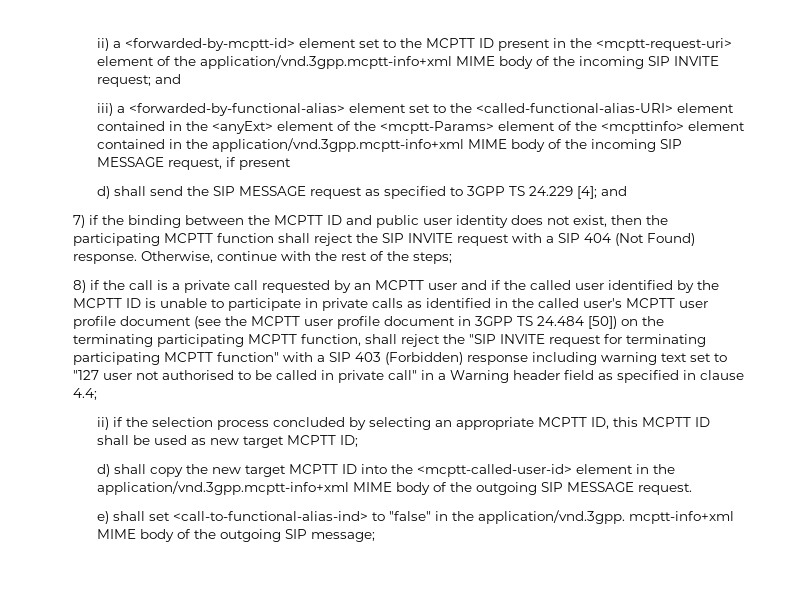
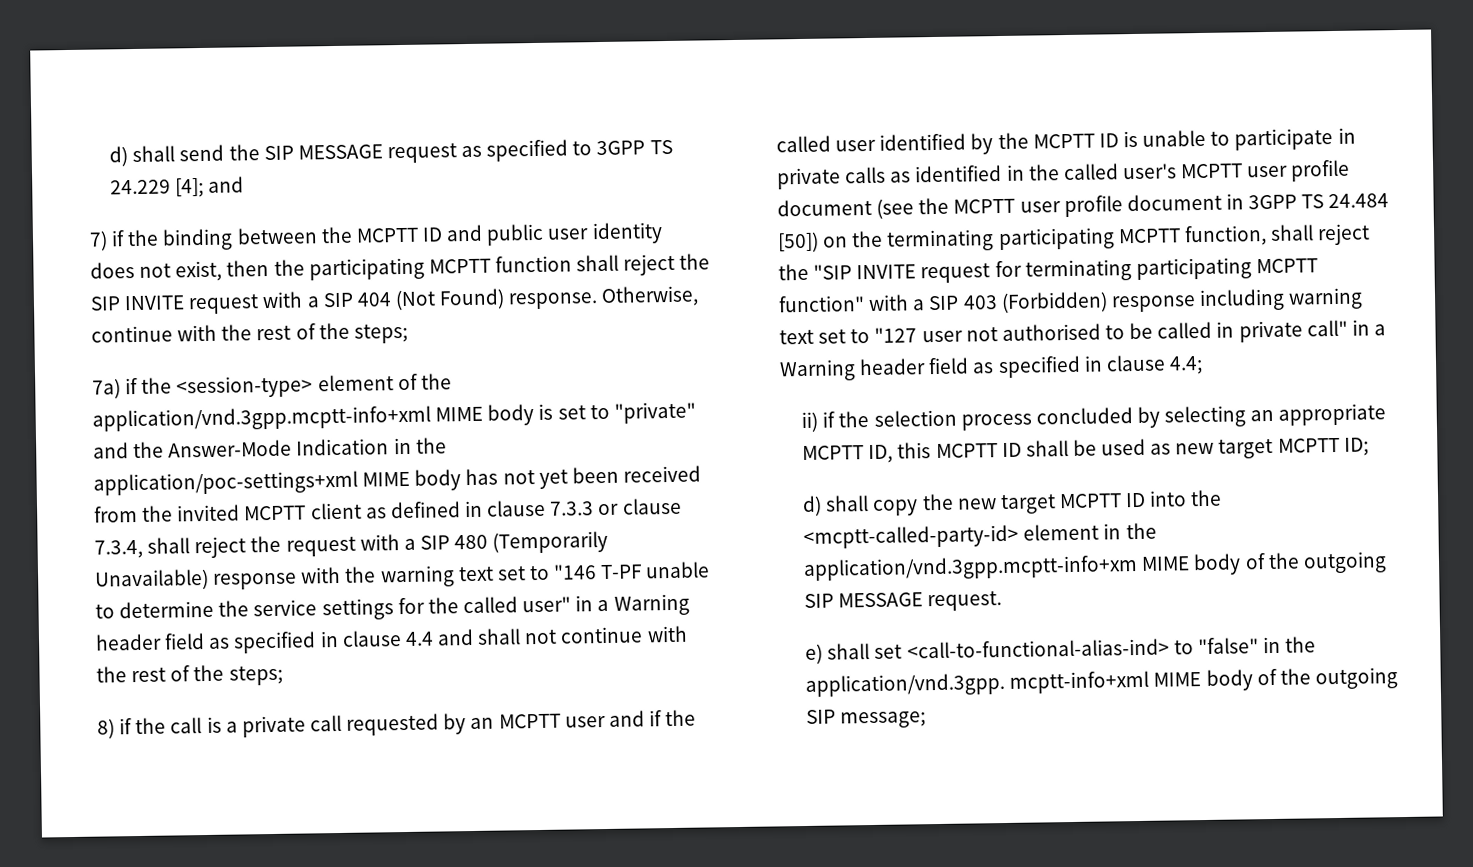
- ii) a <forwarded-by-mcptt-id> element set to the MCPTT ID present in the <mcptt-request-uri> element of the application/vnd.3gpp.mcptt-info+xml MIME body of the incoming SIP INVITE request; and
- iii) a <forwarded-by-functional-alias> element set to the <called-functional-alias-URI> element contained in the <anyExt> element of the <mcptt-Params> element of the <mcpttinfo> element contained in the application/vnd.3gpp.mcptt-info+xml MIME body of the incoming SIP MESSAGE request, if present
+ 7a) if the <session-type> element of the application/vnd.3gpp.mcptt-info+xml MIME body is set to "private" and the Answer-Mode Indication in the application/poc-settings+xml MIME body has not yet been received from the invited MCPTT client as defined in clause 7.3.3 or clause 7.3.4, shall reject the request with a SIP 480 (Temporarily Unavailable) response with the warning text set to "146 T-PF unable to determine the service settings for the called user" in a Warning header field as specified in clause 4.4 and shall not continue with the rest of the steps;
- d) shall copy the new target MCPTT ID into the <mcptt-called-user-id> element in the application/vnd.3gpp.mcptt-info+xml MIME body of the outgoing SIP MESSAGE request.
+ d) shall copy the new target MCPTT ID into the <mcptt-called-party-id> element in the application/vnd.3gpp.mcptt-info+xm MIME body of the outgoing SIP MESSAGE request.

